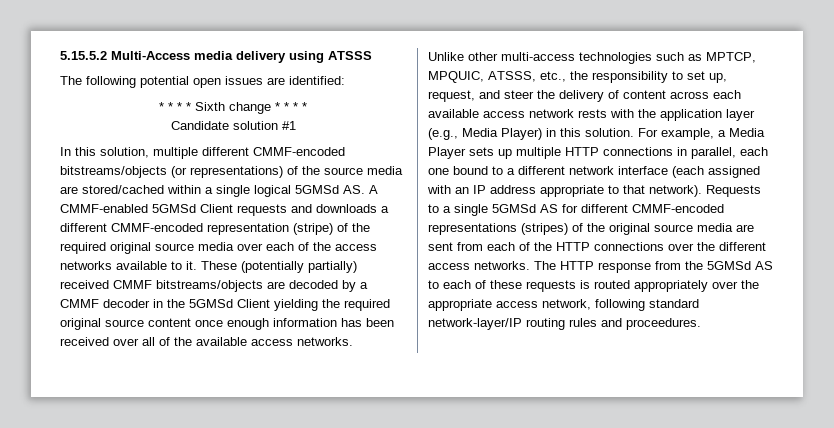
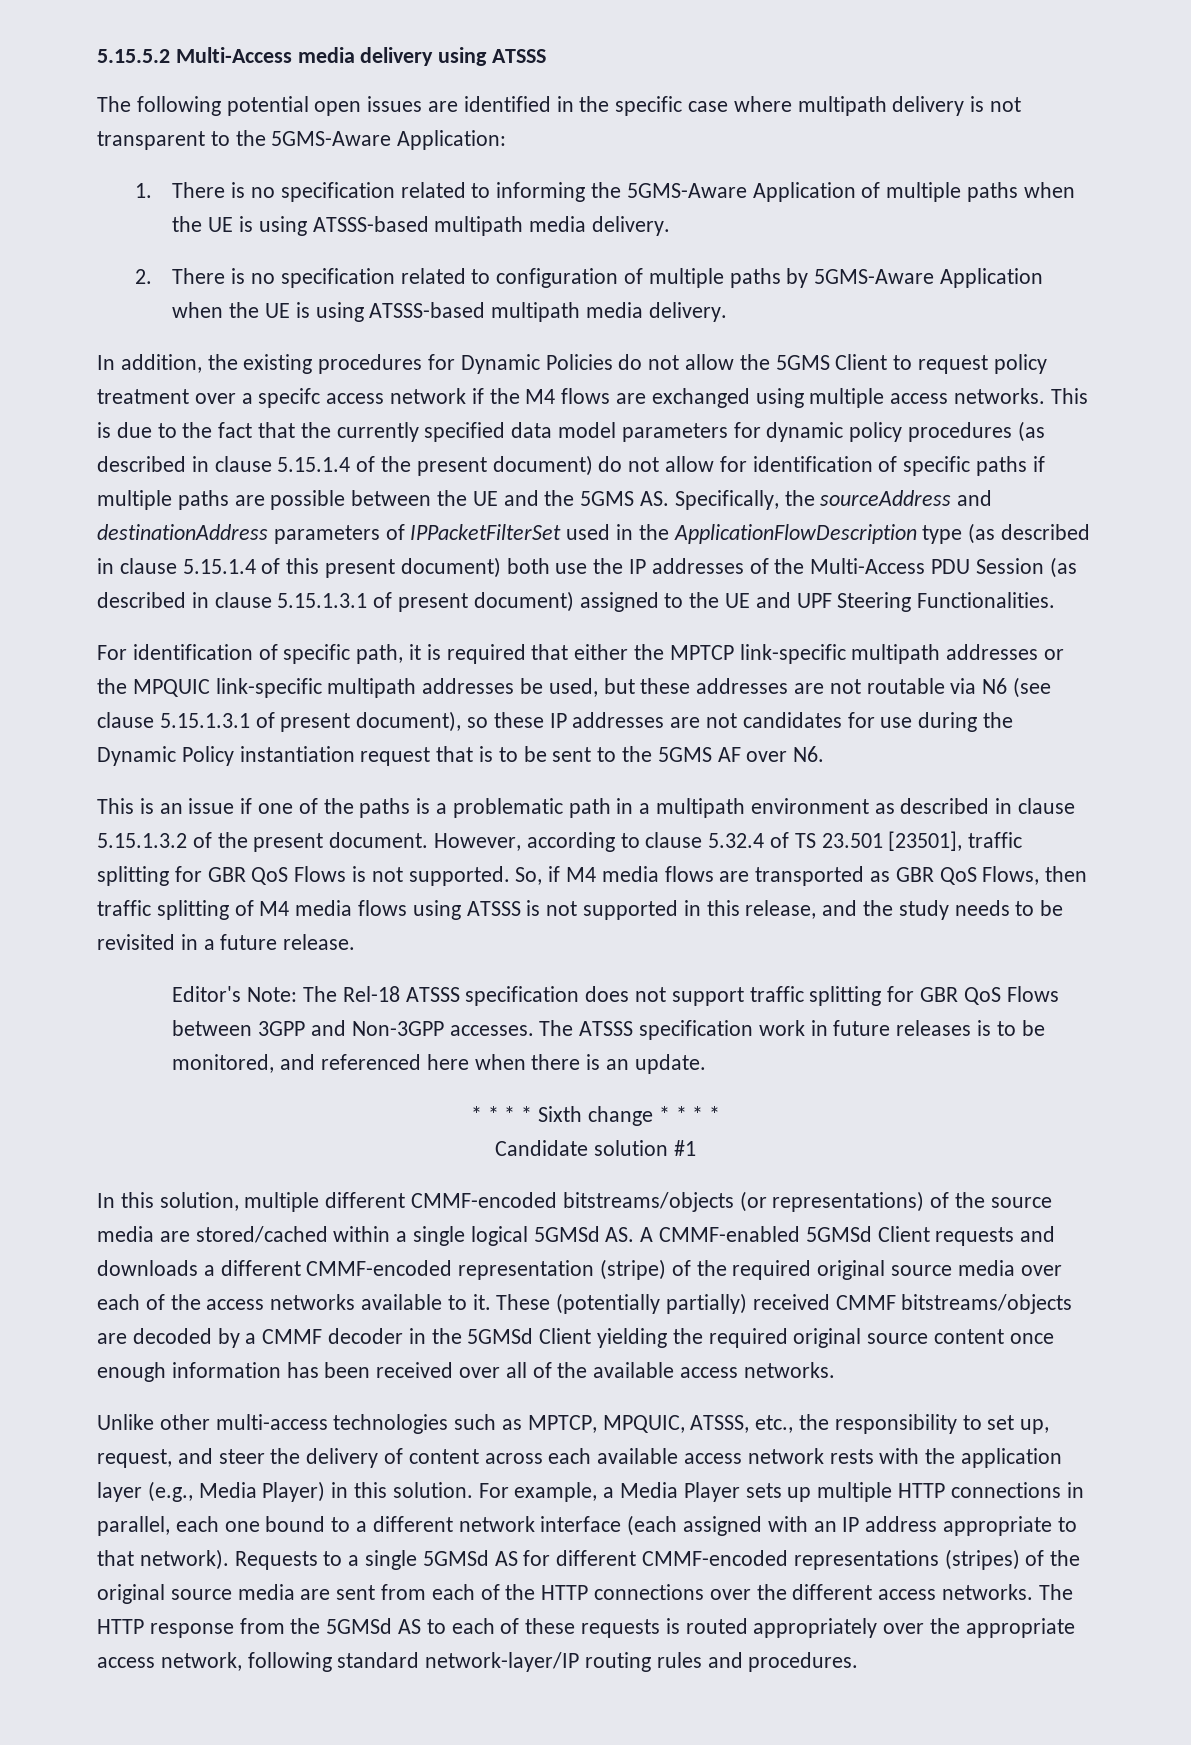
- The following potential open issues are identified:
+ The following potential open issues are identified in the specific case where multipath delivery is not transparent to the 5GMS-Aware Application:
+ 1. There is no specification related to informing the 5GMS-Aware Application of multiple paths when the UE is using ATSSS-based multipath media delivery.
+ 2. There is no specification related to configuration of multiple paths by 5GMS-Aware Application when the UE is using ATSSS-based multipath media delivery.
+ In addition, the existing procedures for Dynamic Policies do not allow the 5GMS Client to request policy treatment over a specifc access network if the M4 flows are exchanged using multiple access networks. This is due to the fact that the currently specified data model parameters for dynamic policy procedures (as described in clause 5.15.1.4 of the present document) do not allow for identification of specific paths if multiple paths are possible between the UE and the 5GMS AS. Specifically, the sourceAddress and destinationAddress parameters of IPPacketFilterSet used in the ApplicationFlowDescription type (as described in clause 5.15.1.4 of this present document) both use the IP addresses of the Multi-Access PDU Session (as described in clause 5.15.1.3.1 of present document) assigned to the UE and UPF Steering Functionalities.
+ For identification of specific path, it is required that either the MPTCP link-specific multipath addresses or the MPQUIC link-specific multipath addresses be used, but these addresses are not routable via N6 (see clause 5.15.1.3.1 of present document), so these IP addresses are not candidates for use during the Dynamic Policy instantiation request that is to be sent to the 5GMS AF over N6.
+ This is an issue if one of the paths is a problematic path in a multipath environment as described in clause 5.15.1.3.2 of the present document. However, according to clause 5.32.4 of TS 23.501 [23501], traffic splitting for GBR QoS Flows is not supported. So, if M4 media flows are transported as GBR QoS Flows, then traffic splitting of M4 media flows using ATSSS is not supported in this release, and the study needs to be revisited in a future release.
+ Editor's Note: The Rel-18 ATSSS specification does not support traffic splitting for GBR QoS Flows between 3GPP and Non-3GPP accesses. The ATSSS specification work in future releases is to be monitored, and referenced here when there is an update.
- The HTTP response from the 5GMSd AS to each of these requests is routed appropriately over the appropriate access network, following standard network-layer/IP routing rules and proceedures.
+ The HTTP response from the 5GMSd AS to each of these requests is routed appropriately over the appropriate access network, following standard network-layer/IP routing rules and procedures.

